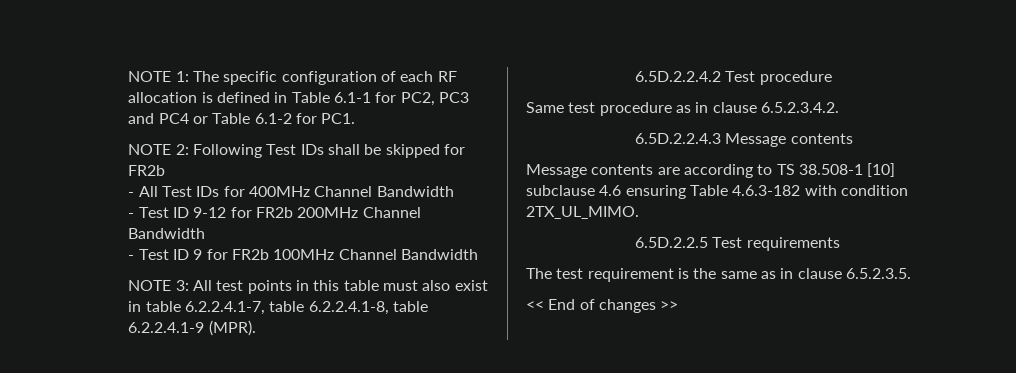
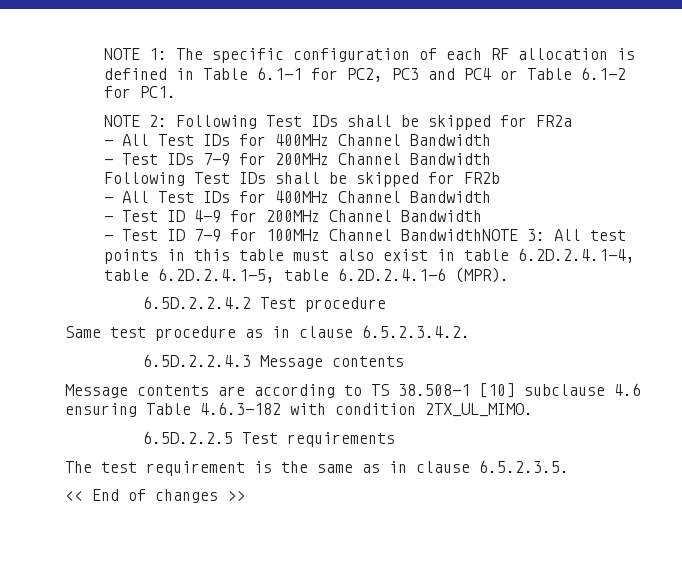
- NOTE 2: Following Test IDs shall be skipped for FR2b
+ NOTE 2: Following Test IDs shall be skipped for FR2a
+ - All Test IDs for 400MHz Channel Bandwidth
+ - Test IDs 7-9 for 200MHz Channel Bandwidth
+ Following Test IDs shall be skipped for FR2b
- - Test ID 9-12 for FR2b 200MHz Channel Bandwidth
+ - Test ID 4-9 for 200MHz Channel Bandwidth
- - Test ID 9 for FR2b 100MHz Channel Bandwidth
- NOTE 3: All test points in this table must also exist in table 6.2.2.4.1-7, table 6.2.2.4.1-8, table 6.2.2.4.1-9 (MPR).
+ - Test ID 7-9 for 100MHz Channel BandwidthNOTE 3: All test points in this table must also exist in table 6.2D.2.4.1-4, table 6.2D.2.4.1-5, table 6.2D.2.4.1-6 (MPR).

